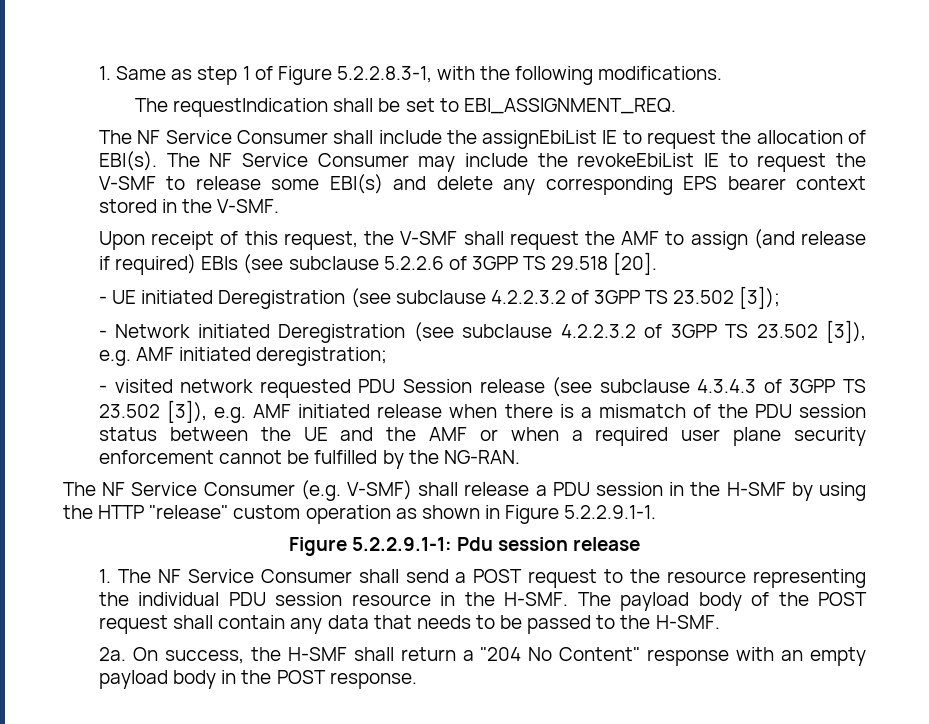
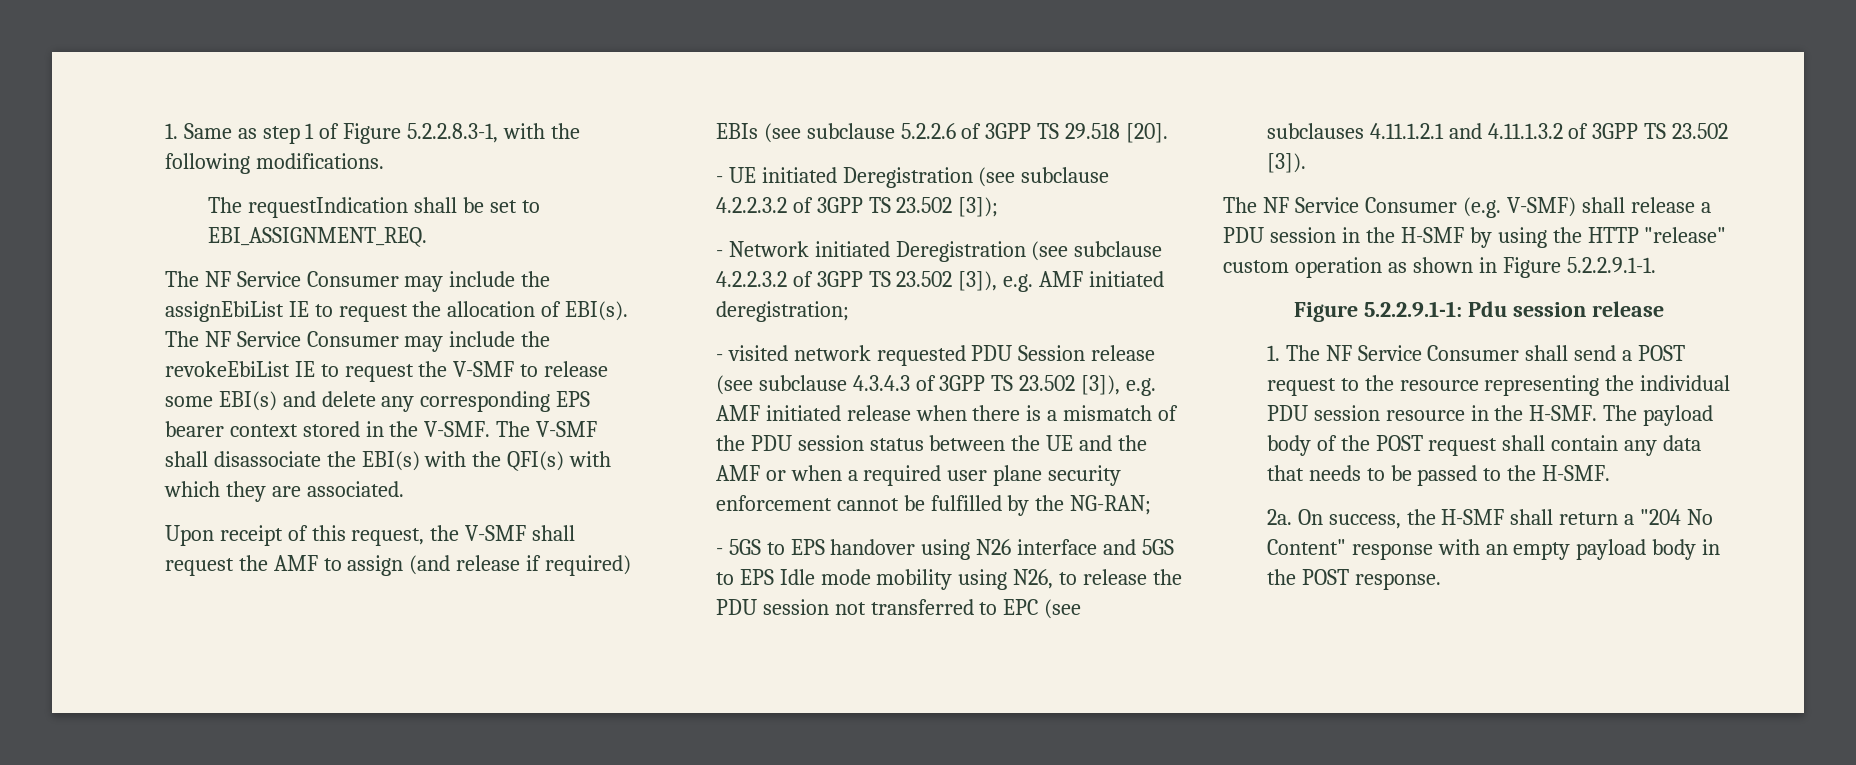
- The NF Service Consumer shall include the assignEbiList IE to request the allocation of EBI(s).
+ The NF Service Consumer may include the assignEbiList IE to request the allocation of EBI(s).
+ The V-SMF shall disassociate the EBI(s) with the QFI(s) with which they are associated.
- - visited network requested PDU Session release (see subclause 4.3.4.3 of 3GPP TS 23.502 [3]), e.g. AMF initiated release when there is a mismatch of the PDU session status between the UE and the AMF or when a required user plane security enforcement cannot be fulfilled by the NG-RAN.
+ - visited network requested PDU Session release (see subclause 4.3.4.3 of 3GPP TS 23.502 [3]), e.g. AMF initiated release when there is a mismatch of the PDU session status between the UE and the AMF or when a required user plane security enforcement cannot be fulfilled by the NG-RAN;
+ - 5GS to EPS handover using N26 interface and 5GS to EPS Idle mode mobility using N26, to release the PDU session not transferred to EPC (see subclauses 4.11.1.2.1 and 4.11.1.3.2 of 3GPP TS 23.502 [3]).

